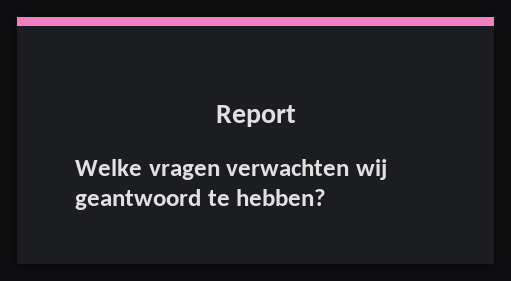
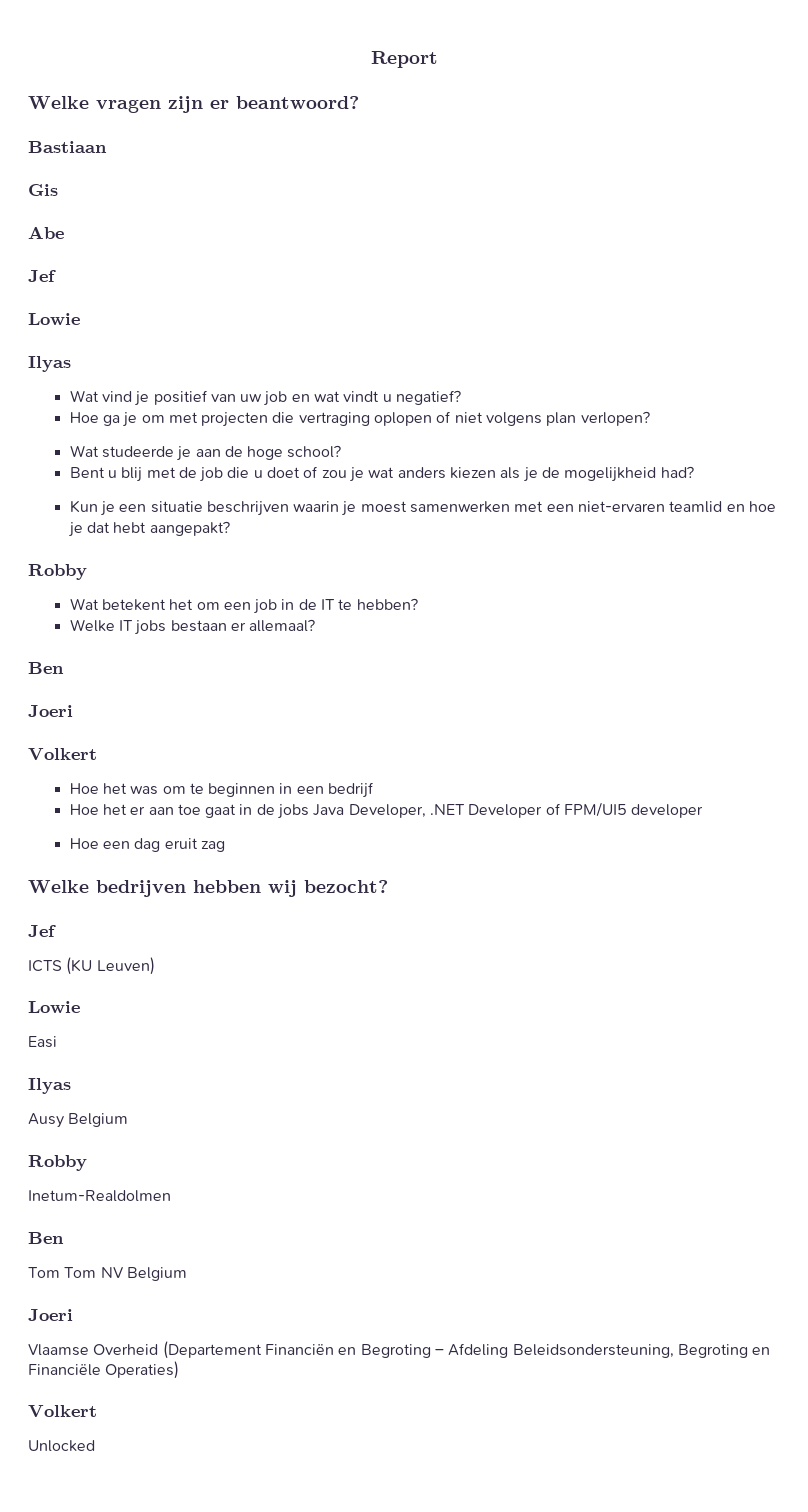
- Welke vragen verwachten wij geantwoord te hebben?
+ Welke vragen zijn er beantwoord?
+ Bastiaan
+ Gis
+ Abe
+ Jef
+ Lowie
+ Ilyas
+ Wat vind je positief van uw job en wat vindt u negatief?
+ Hoe ga je om met projecten die vertraging oplopen of niet volgens plan verlopen?
+ Wat studeerde je aan de hoge school?
+ Bent u blij met de job die u doet of zou je wat anders kiezen als je de mogelijkheid had?
+ Kun je een situatie beschrijven waarin je moest samenwerken met een niet-ervaren teamlid en hoe je dat hebt aangepakt?
+ Robby
+ Wat betekent het om een job in de IT te hebben?
+ Welke IT jobs bestaan er allemaal?
+ Ben
+ Joeri
+ Volkert
+ Hoe het was om te beginnen in een bedrijf
+ Hoe het er aan toe gaat in de jobs Java Developer, .NET Developer of FPM/UI5 developer
+ Hoe een dag eruit zag
+ Welke bedrijven hebben wij bezocht?
+ Jef
+ ICTS (KU Leuven)
+ Lowie
+ Easi
+ Ilyas
+ Ausy Belgium
+ Robby
+ Inetum-Realdolmen
+ Ben
+ Tom Tom NV Belgium
+ Joeri
+ Vlaamse Overheid (Departement Financiën en Begroting – Afdeling Beleidsondersteuning, Begroting en Financiële Operaties)
+ Volkert
+ Unlocked

